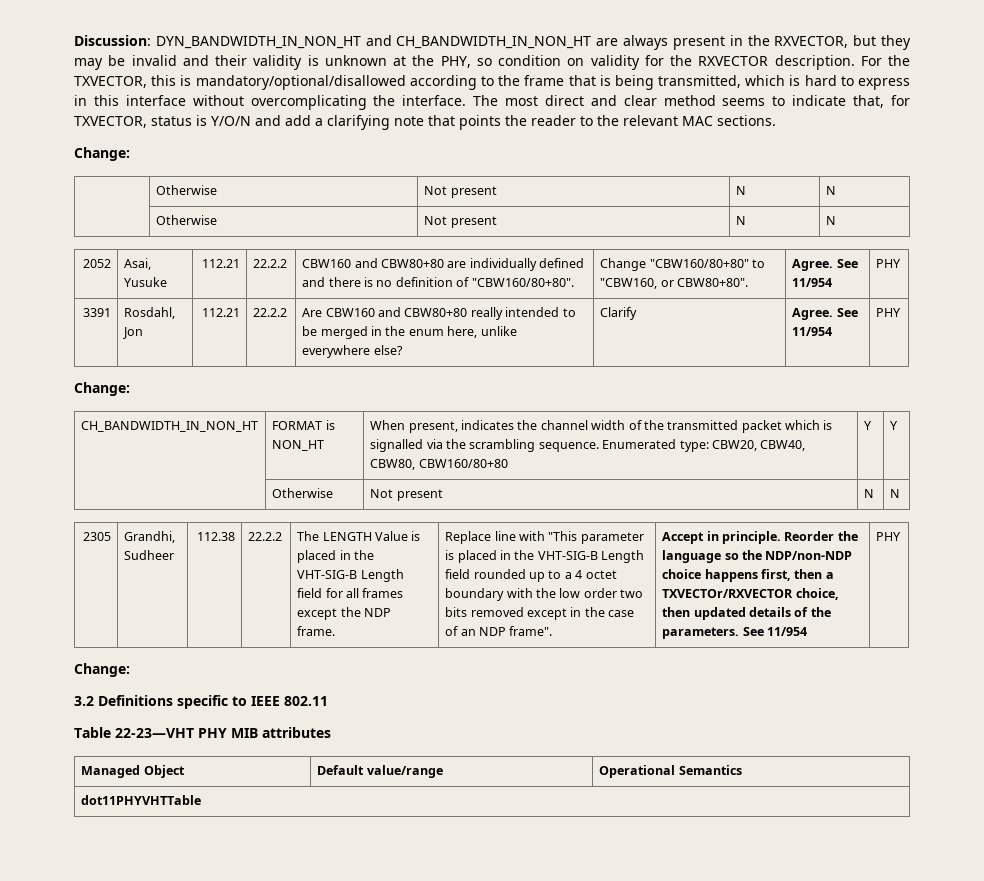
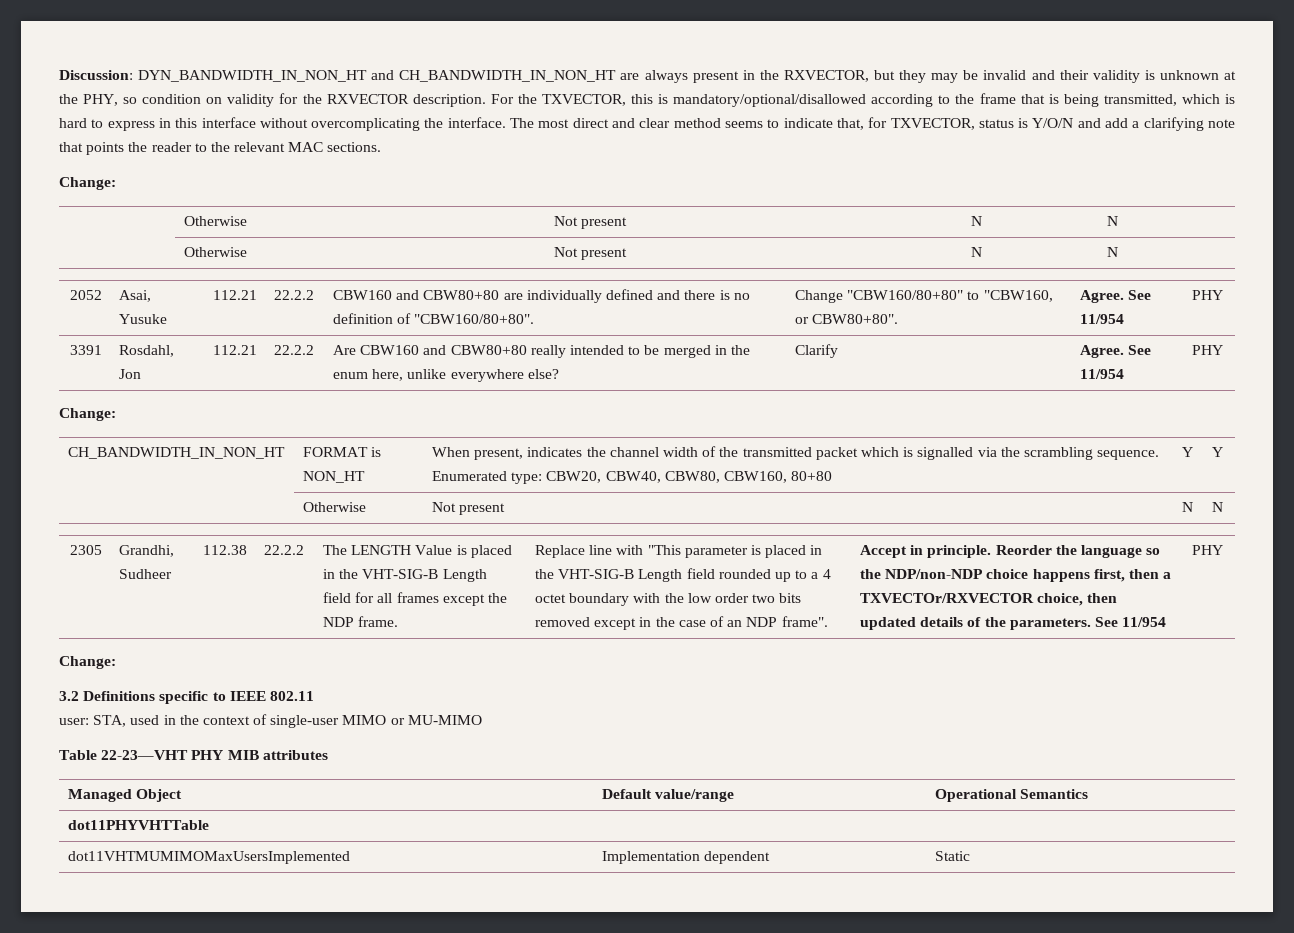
- CH_BANDWIDTH_IN_NON_HT | FORMAT is NON_HT | When present, indicates the channel width of the transmitted packet which is signalled via the scrambling sequence. Enumerated type: CBW20, CBW40, CBW80, CBW160/80+80 | Y | Y
+ CH_BANDWIDTH_IN_NON_HT | FORMAT is NON_HT | When present, indicates the channel width of the transmitted packet which is signalled via the scrambling sequence. Enumerated type: CBW20, CBW40, CBW80, CBW160, 80+80 | Y | Y
+ user: STA, used in the context of single-user MIMO or MU-MIMO
+ dot11VHTMUMIMOMaxUsersImplemented | Implementation dependent | Static

